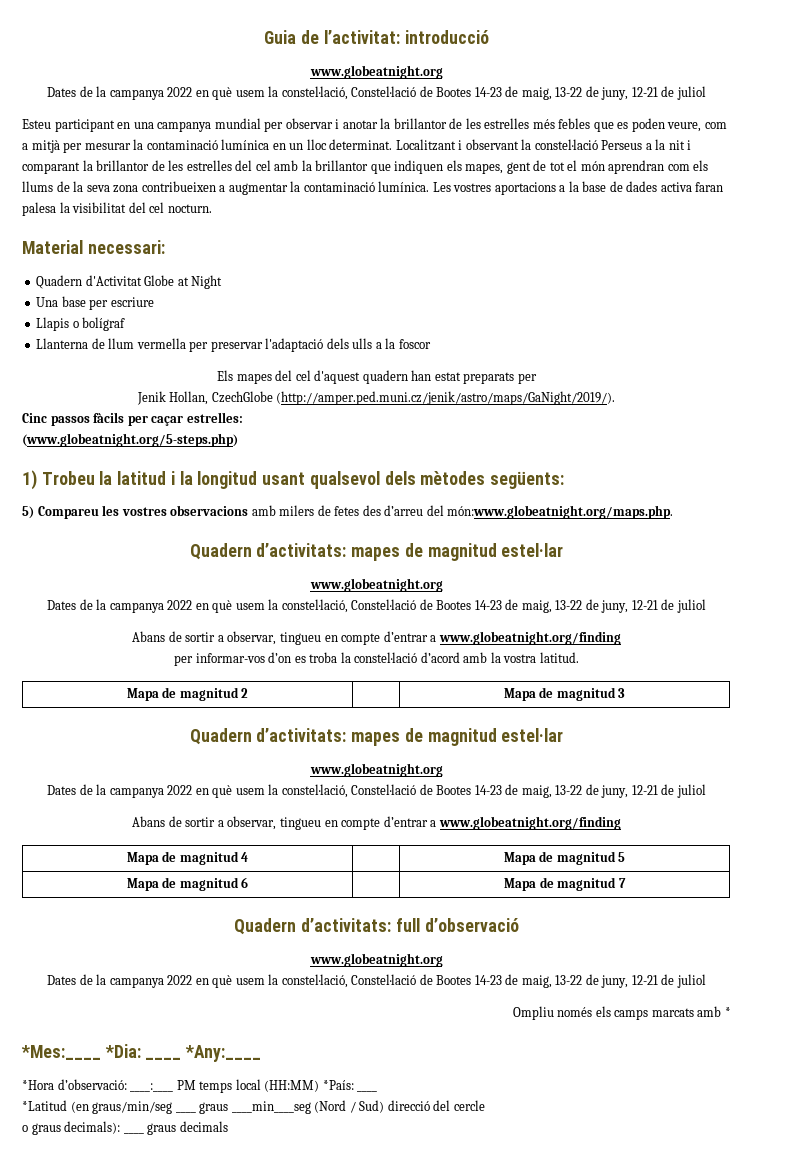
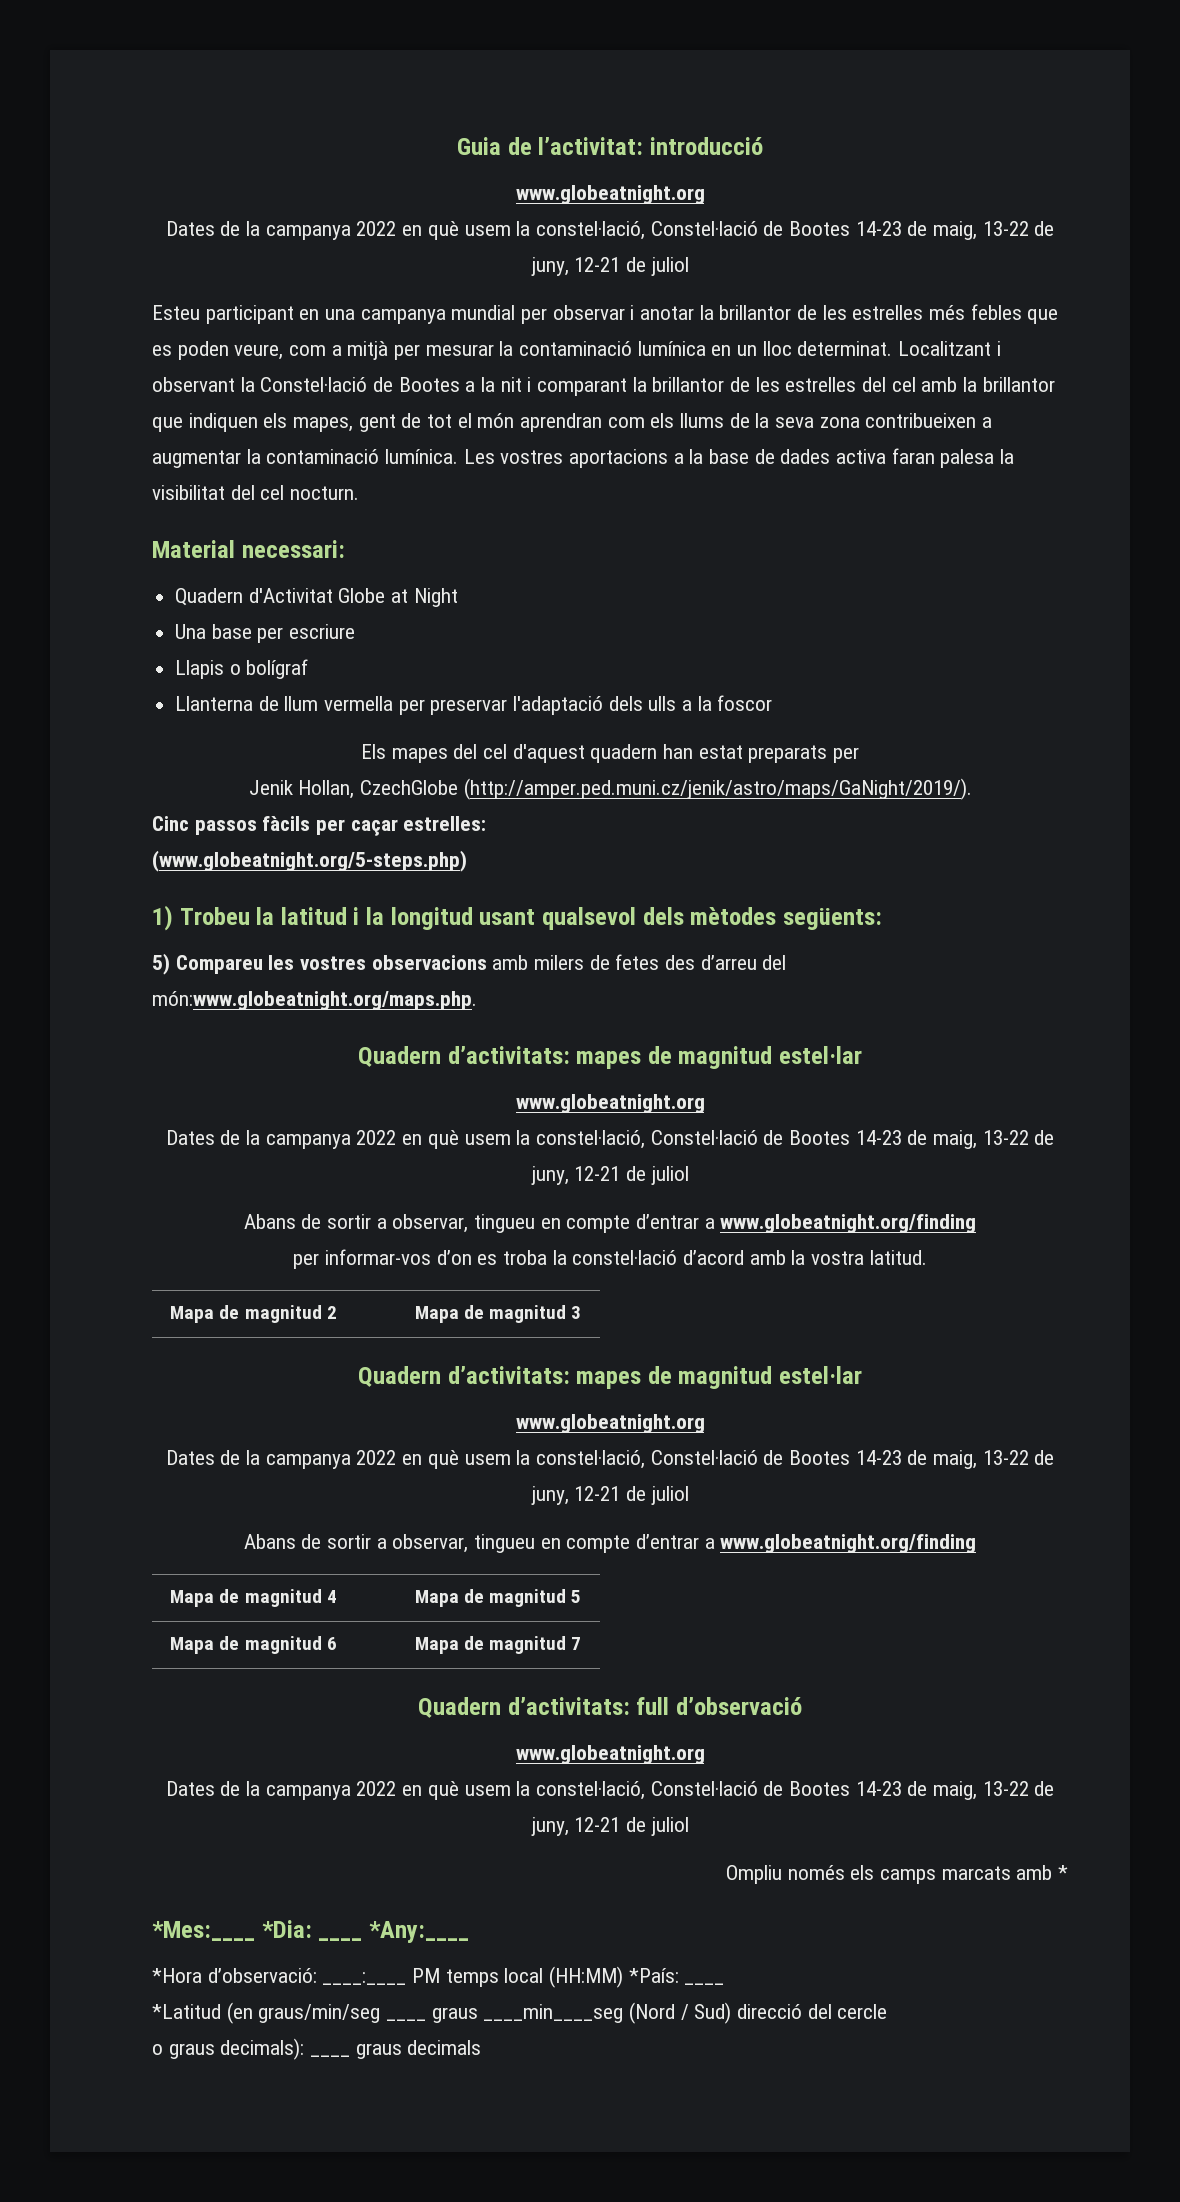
- Localitzant i observant la constel·lació Perseus a la nit i comparant la brillantor de les estrelles del cel amb la brillantor que indiquen els mapes, gent de tot el món aprendran com els llums de la seva zona contribueixen a augmentar la contaminació lumínica.
+ Localitzant i observant la Constel·lació de Bootes a la nit i comparant la brillantor de les estrelles del cel amb la brillantor que indiquen els mapes, gent de tot el món aprendran com els llums de la seva zona contribueixen a augmentar la contaminació lumínica.

